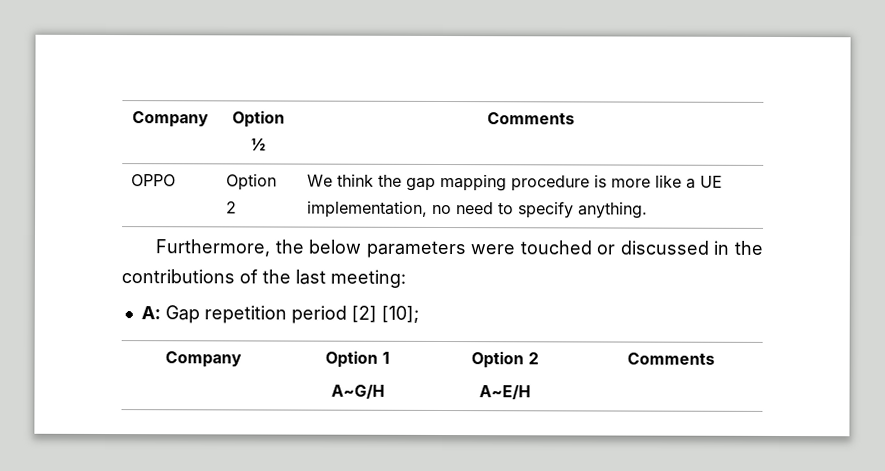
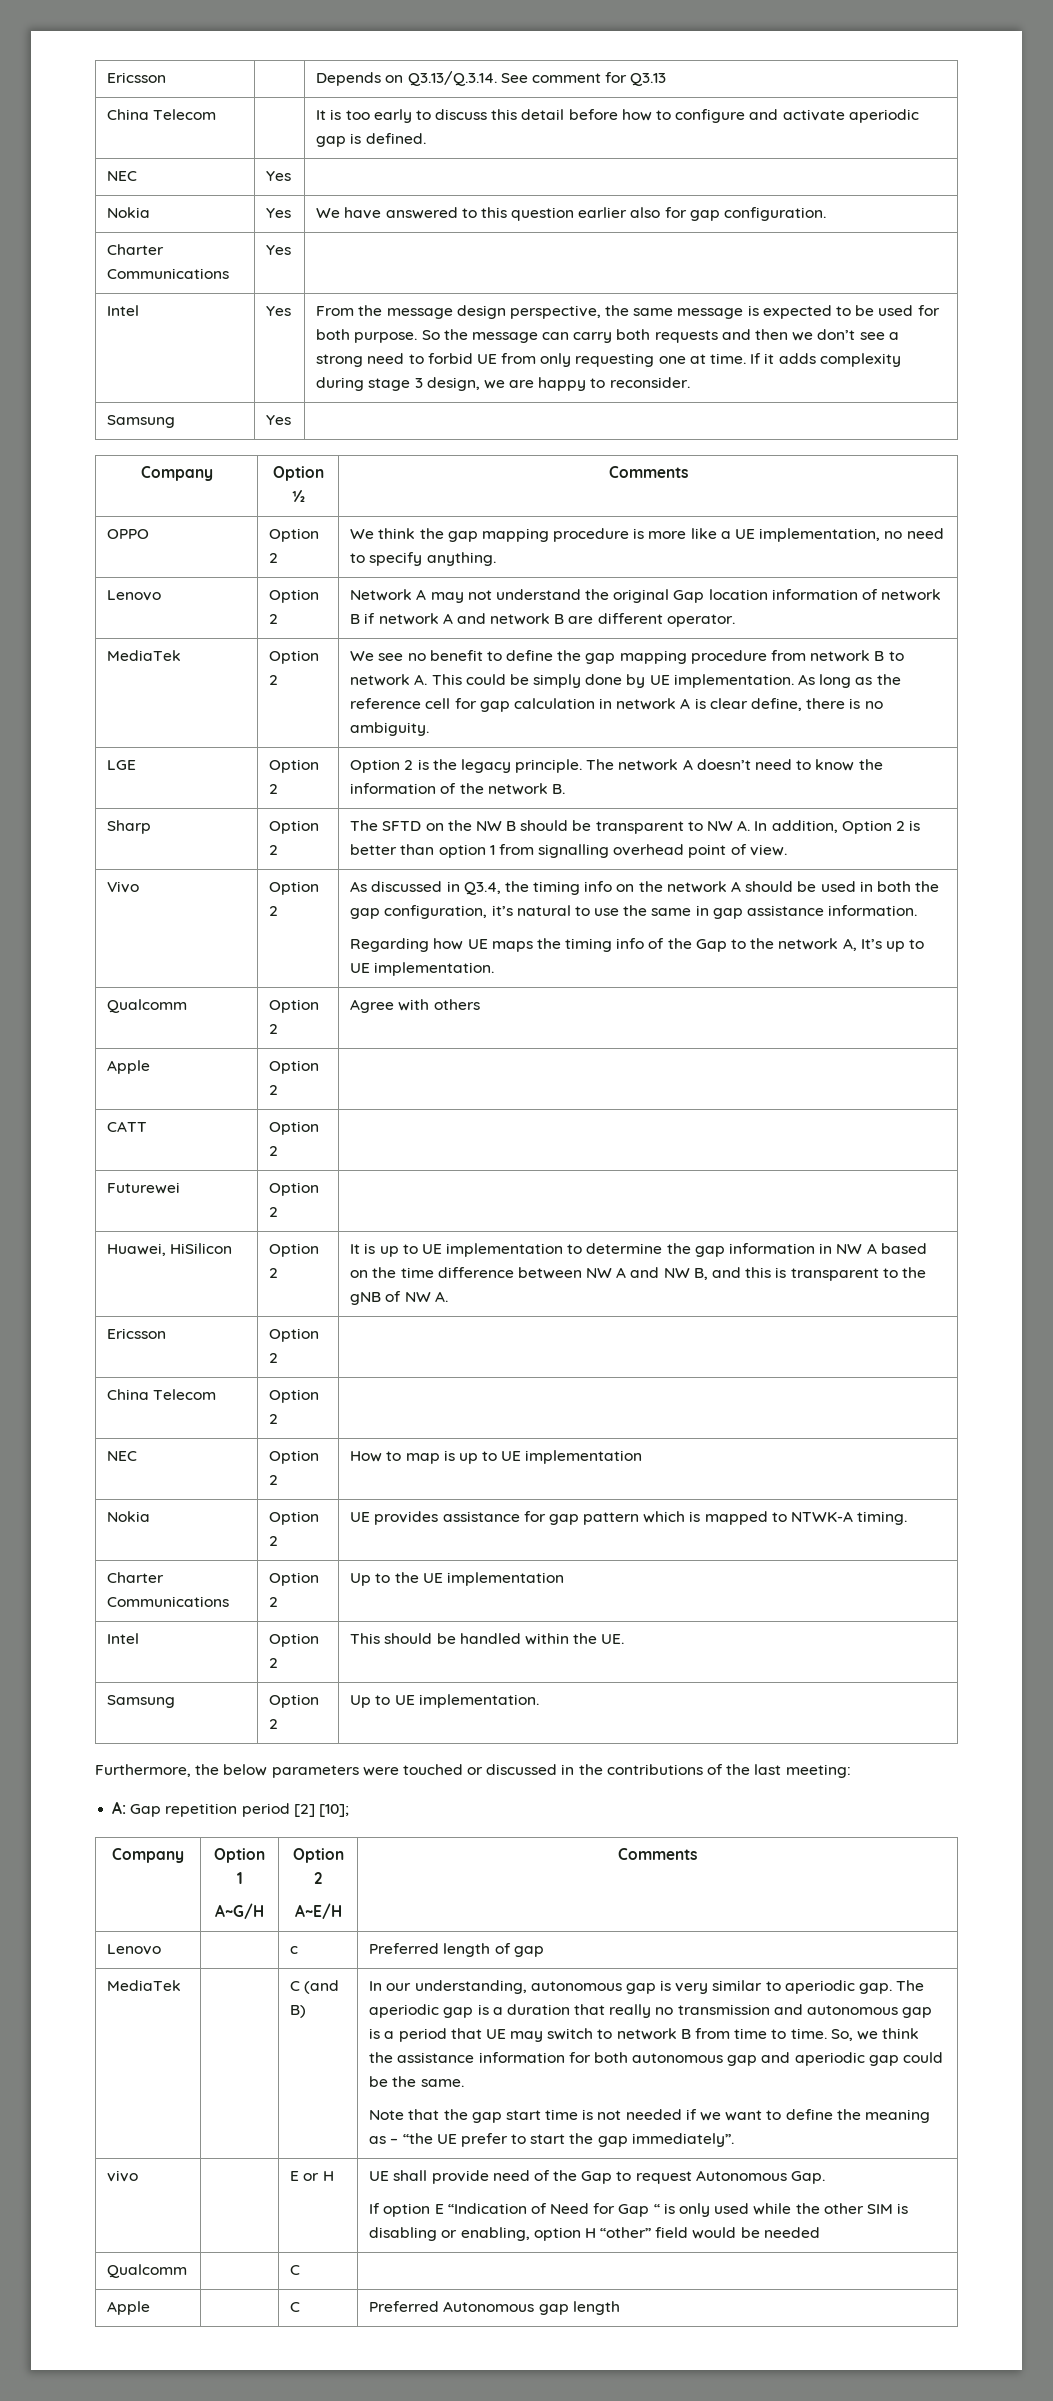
+ Ericsson | | Depends on Q3.13/Q.3.14. See comment for Q3.13
+ China Telecom | | It is too early to discuss this detail before how to configure and activate aperiodic gap is defined.
+ NEC | Yes |
+ Nokia | Yes | We have answered to this question earlier also for gap configuration.
+ Charter Communications | Yes |
+ Intel | Yes | From the message design perspective, the same message is expected to be used for both purpose. So the message can carry both requests and then we don’t see a strong need to forbid UE from only requesting one at time. If it adds complexity during stage 3 design, we are happy to reconsider.
+ Samsung | Yes |
+ Lenovo | Option 2 | Network A may not understand the original Gap location information of network B if network A and network B are different operator.
+ MediaTek | Option 2 | We see no benefit to define the gap mapping procedure from network B to network A. This could be simply done by UE implementation. As long as the reference cell for gap calculation in network A is clear define, there is no ambiguity.
+ LGE | Option 2 | Option 2 is the legacy principle. The network A doesn’t need to know the information of the network B.
+ Sharp | Option 2 | The SFTD on the NW B should be transparent to NW A. In addition, Option 2 is better than option 1 from signalling overhead point of view.
+ Vivo | Option 2 | As discussed in Q3.4, the timing info on the network A should be used in both the gap configuration, it’s natural to use the same in gap assistance information.
+ Regarding how UE maps the timing info of the Gap to the network A, It’s up to UE implementation.
+ Qualcomm | Option 2 | Agree with others
+ Apple | Option 2 |
+ CATT | Option 2 |
+ Futurewei | Option 2 |
+ Huawei, HiSilicon | Option 2 | It is up to UE implementation to determine the gap information in NW A based on the time difference between NW A and NW B, and this is transparent to the gNB of NW A.
+ Ericsson | Option 2 |
+ China Telecom | Option 2 |
+ NEC | Option 2 | How to map is up to UE implementation
+ Nokia | Option 2 | UE provides assistance for gap pattern which is mapped to NTWK-A timing.
+ Charter Communications | Option 2 | Up to the UE implementation
+ Intel | Option 2 | This should be handled within the UE.
+ Samsung | Option 2 | Up to UE implementation.
+ Lenovo | | c | Preferred length of gap
+ MediaTek | | C (and B) | In our understanding, autonomous gap is very similar to aperiodic gap. The aperiodic gap is a duration that really no transmission and autonomous gap is a period that UE may switch to network B from time to time. So, we think the assistance information for both autonomous gap and aperiodic gap could be the same.
+ Note that the gap start time is not needed if we want to define the meaning as – “the UE prefer to start the gap immediately”.
+ vivo | | E or H | UE shall provide need of the Gap to request Autonomous Gap.
+ If option E “Indication of Need for Gap “ is only used while the other SIM is disabling or enabling, option H “other” field would be needed
+ Qualcomm | | C |
+ Apple | | C | Preferred Autonomous gap length

